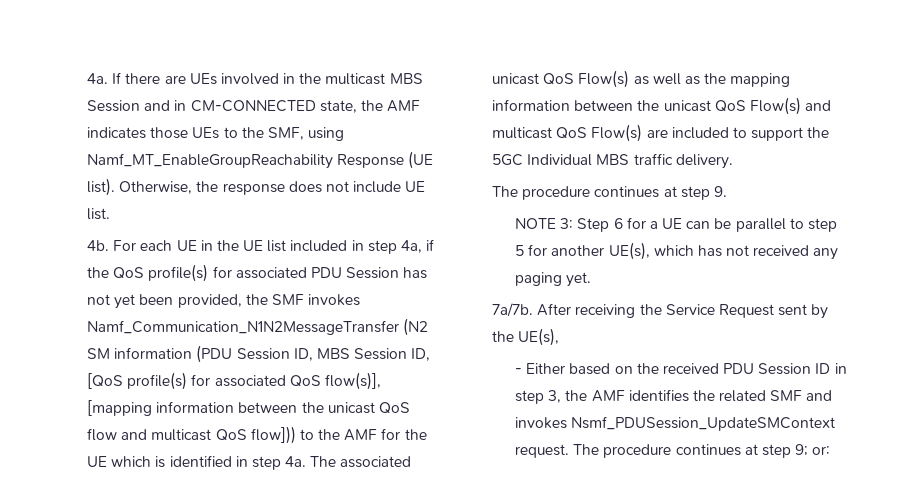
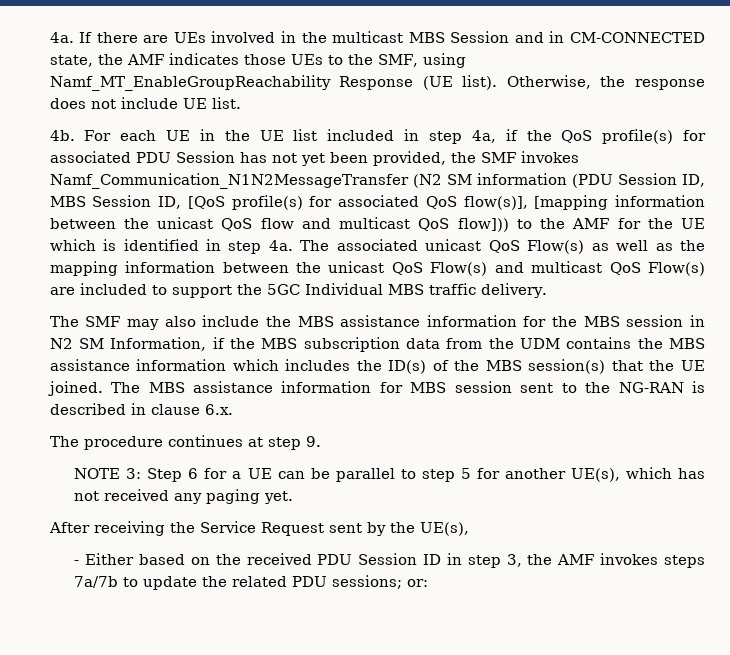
+ The SMF may also include the MBS assistance information for the MBS session in N2 SM Information, if the MBS subscription data from the UDM contains the MBS assistance information which includes the ID(s) of the MBS session(s) that the UE joined. The MBS assistance information for MBS session sent to the NG-RAN is described in clause 6.x.
- 7a/7b.
- - Either based on the received PDU Session ID in step 3, the AMF identifies the related SMF and invokes Nsmf_PDUSession_UpdateSMContext request. The procedure continues at step 9; or:
+ - Either based on the received PDU Session ID in step 3, the AMF invokes steps 7a/7b to update the related PDU sessions; or:

